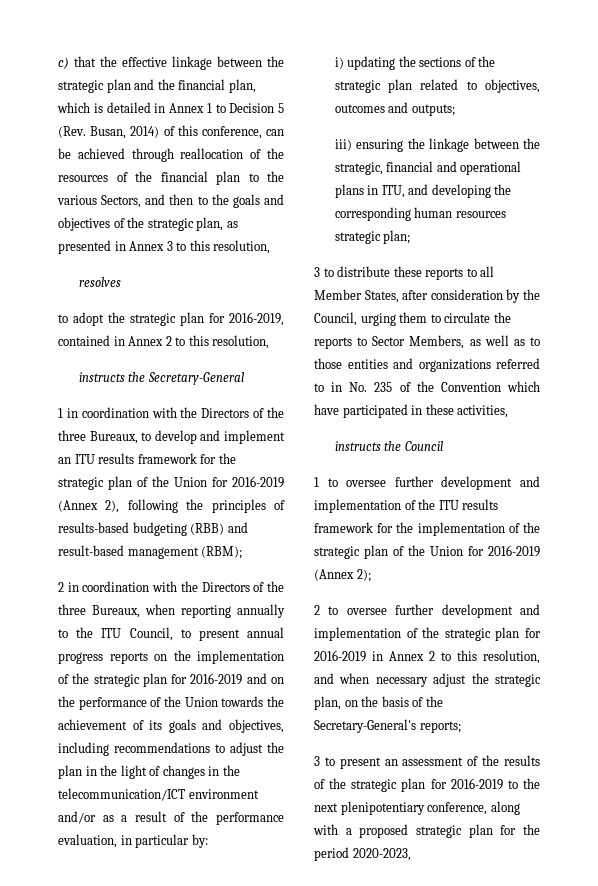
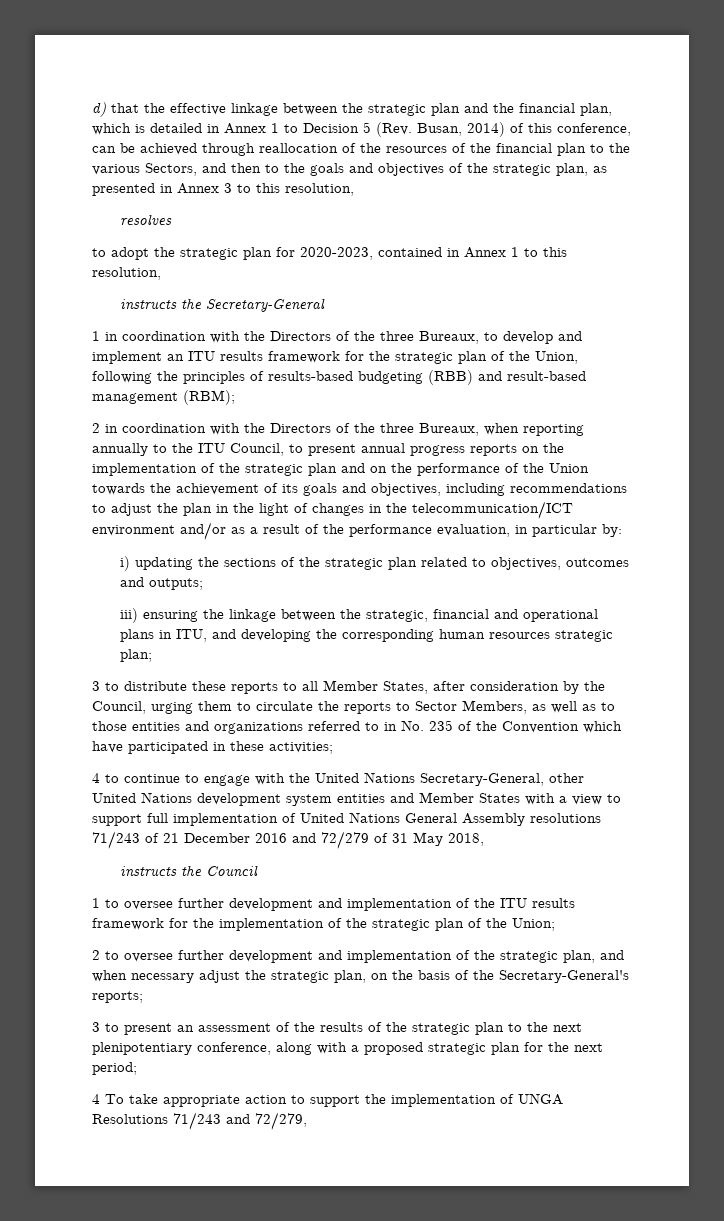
- c) that the effective linkage between the strategic plan and the financial plan, which is detailed in Annex 1 to Decision 5 (Rev. Busan, 2014) of this conference, can be achieved through reallocation of the resources of the financial plan to the various Sectors, and then to the goals and objectives of the strategic plan, as presented in Annex 3 to this resolution,
+ d) that the effective linkage between the strategic plan and the financial plan, which is detailed in Annex 1 to Decision 5 (Rev. Busan, 2014) of this conference, can be achieved through reallocation of the resources of the financial plan to the various Sectors, and then to the goals and objectives of the strategic plan, as presented in Annex 3 to this resolution,
- to adopt the strategic plan for 2016-2019, contained in Annex 2 to this resolution,
+ to adopt the strategic plan for 2020-2023, contained in Annex 1 to this resolution,
- 1 in coordination with the Directors of the three Bureaux, to develop and implement an ITU results framework for the strategic plan of the Union for 2016-2019 (Annex 2), following the principles of results-based budgeting (RBB) and result-based management (RBM);
+ 1 in coordination with the Directors of the three Bureaux, to develop and implement an ITU results framework for the strategic plan of the Union, following the principles of results-based budgeting (RBB) and result-based management (RBM);
- 2 in coordination with the Directors of the three Bureaux, when reporting annually to the ITU Council, to present annual progress reports on the implementation of the strategic plan for 2016-2019 and on the performance of the Union towards the achievement of its goals and objectives, including recommendations to adjust the plan in the light of changes in the telecommunication/ICT environment and/or as a result of the performance evaluation, in particular by:
+ 2 in coordination with the Directors of the three Bureaux, when reporting annually to the ITU Council, to present annual progress reports on the implementation of the strategic plan and on the performance of the Union towards the achievement of its goals and objectives, including recommendations to adjust the plan in the light of changes in the telecommunication/ICT environment and/or as a result of the performance evaluation, in particular by:
- 3 to distribute these reports to all Member States, after consideration by the Council, urging them to circulate the reports to Sector Members, as well as to those entities and organizations referred to in No. 235 of the Convention which have participated in these activities,
+ 3 to distribute these reports to all Member States, after consideration by the Council, urging them to circulate the reports to Sector Members, as well as to those entities and organizations referred to in No. 235 of the Convention which have participated in these activities;
+ 4 to continue to engage with the United Nations Secretary-General, other United Nations development system entities and Member States with a view to support full implementation of United Nations General Assembly resolutions 71/243 of 21 December 2016 and 72/279 of 31 May 2018,
- 1 to oversee further development and implementation of the ITU results framework for the implementation of the strategic plan of the Union for 2016-2019 (Annex 2);
+ 1 to oversee further development and implementation of the ITU results framework for the implementation of the strategic plan of the Union;
- 2 to oversee further development and implementation of the strategic plan for 2016-2019 in Annex 2 to this resolution, and when necessary adjust the strategic plan, on the basis of the Secretary-General's reports;
+ 2 to oversee further development and implementation of the strategic plan, and when necessary adjust the strategic plan, on the basis of the Secretary-General's reports;
- 3 to present an assessment of the results of the strategic plan for 2016-2019 to the next plenipotentiary conference, along with a proposed strategic plan for the period 2020-2023,
+ 3 to present an assessment of the results of the strategic plan to the next plenipotentiary conference, along with a proposed strategic plan for the next period;
+ 4 To take appropriate action to support the implementation of UNGA Resolutions 71/243 and 72/279,

